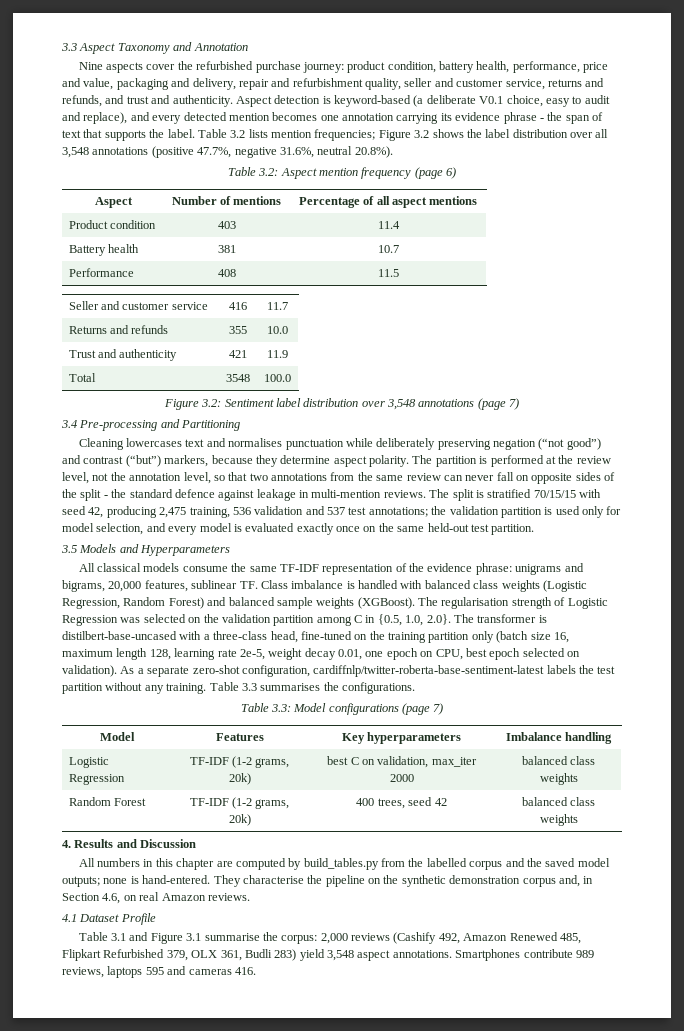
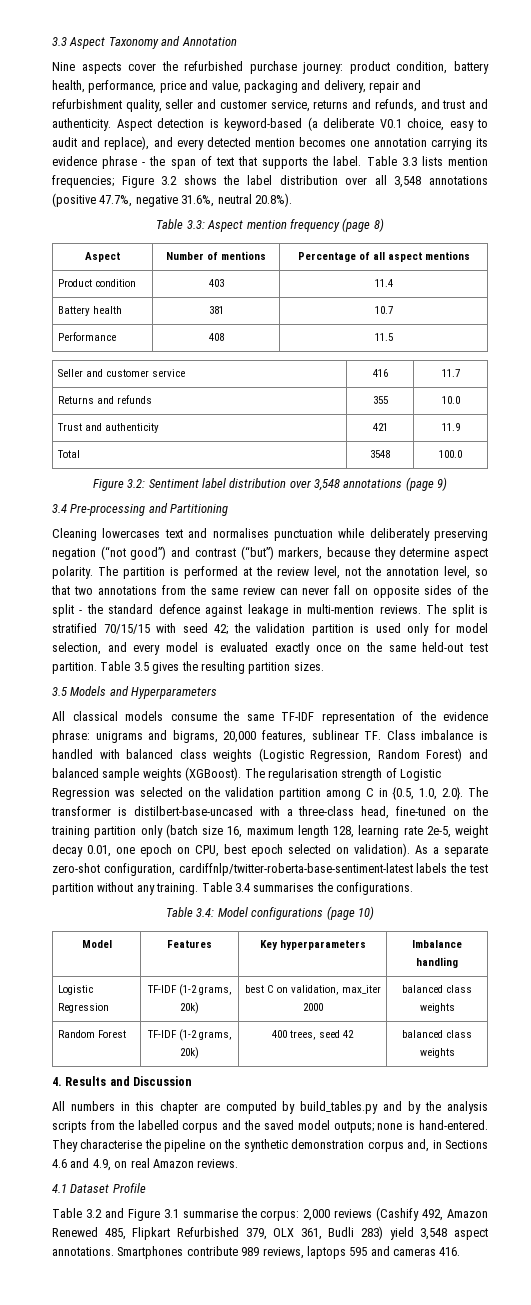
- Table 3.2 lists mention frequencies; Figure 3.2 shows the label distribution over all 3,548 annotations (positive 47.7%, negative 31.6%, neutral 20.8%).
+ Table 3.3 lists mention frequencies; Figure 3.2 shows the label distribution over all 3,548 annotations (positive 47.7%, negative 31.6%, neutral 20.8%).
- Table 3.2: Aspect mention frequency (page 6)
+ Table 3.3: Aspect mention frequency (page 8)
- Figure 3.2: Sentiment label distribution over 3,548 annotations (page 7)
+ Figure 3.2: Sentiment label distribution over 3,548 annotations (page 9)
- The split is stratified 70/15/15 with seed 42, producing 2,475 training, 536 validation and 537 test annotations; the validation partition is used only for model selection, and every model is evaluated exactly once on the same held-out test partition.
+ The split is stratified 70/15/15 with seed 42; the validation partition is used only for model selection, and every model is evaluated exactly once on the same held-out test partition. Table 3.5 gives the resulting partition sizes.
- Table 3.3 summarises the configurations.
+ Table 3.4 summarises the configurations.
- Table 3.3: Model configurations (page 7)
+ Table 3.4: Model configurations (page 10)
- All numbers in this chapter are computed by build_tables.py from the labelled corpus and the saved model outputs; none is hand-entered.
+ All numbers in this chapter are computed by build_tables.py and by the analysis scripts from the labelled corpus and the saved model outputs; none is hand-entered.
- They characterise the pipeline on the synthetic demonstration corpus and, in Section 4.6, on real Amazon reviews.
+ They characterise the pipeline on the synthetic demonstration corpus and, in Sections 4.6 and 4.9, on real Amazon reviews.
- Table 3.1 and Figure 3.1 summarise the corpus: 2,000 reviews (Cashify 492, Amazon Renewed 485, Flipkart Refurbished 379, OLX 361, Budli 283) yield 3,548 aspect annotations.
+ Table 3.2 and Figure 3.1 summarise the corpus: 2,000 reviews (Cashify 492, Amazon Renewed 485, Flipkart Refurbished 379, OLX 361, Budli 283) yield 3,548 aspect annotations.

